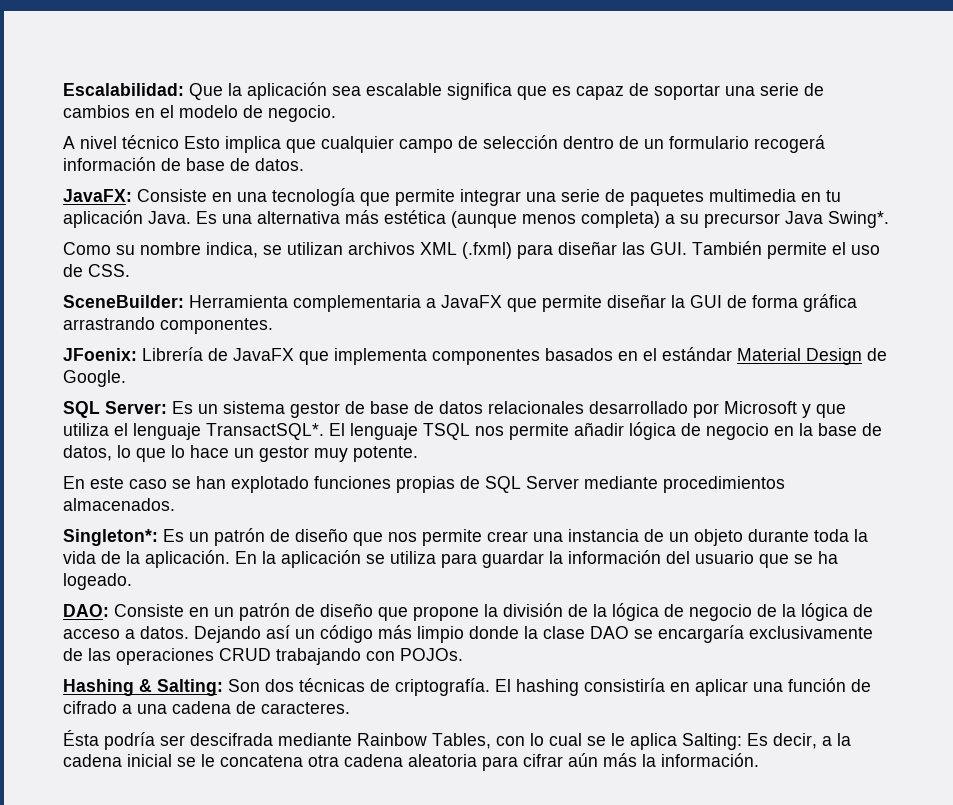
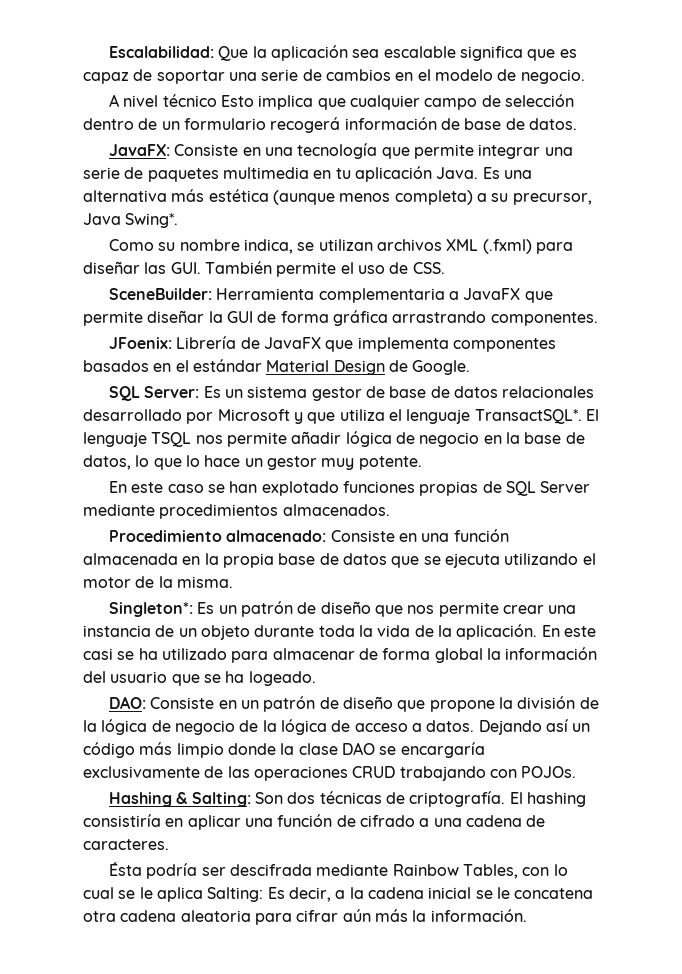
- Es una alternativa más estética (aunque menos completa) a su precursor Java Swing*.
+ Es una alternativa más estética (aunque menos completa) a su precursor, Java Swing*.
+ Procedimiento almacenado: Consiste en una función almacenada en la propia base de datos que se ejecuta utilizando el motor de la misma.
- En la aplicación se utiliza para guardar la información del usuario que se ha logeado.
+ En este casi se ha utilizado para almacenar de forma global la información del usuario que se ha logeado.

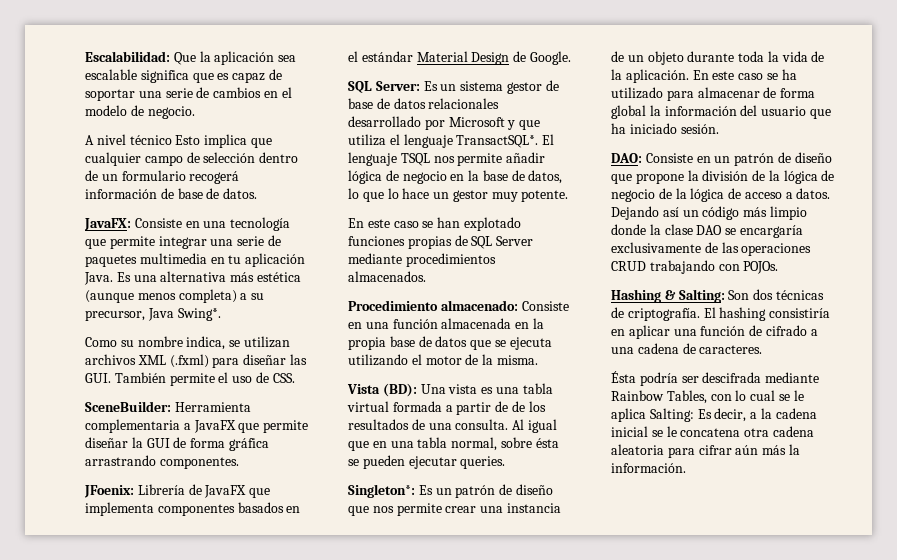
+ Vista (BD): Una vista es una tabla virtual formada a partir de de los resultados de una consulta. Al igual que en una tabla normal, sobre ésta se pueden ejecutar queries.
- En este casi se ha utilizado para almacenar de forma global la información del usuario que se ha logeado.
+ En este caso se ha utilizado para almacenar de forma global la información del usuario que ha iniciado sesión.

